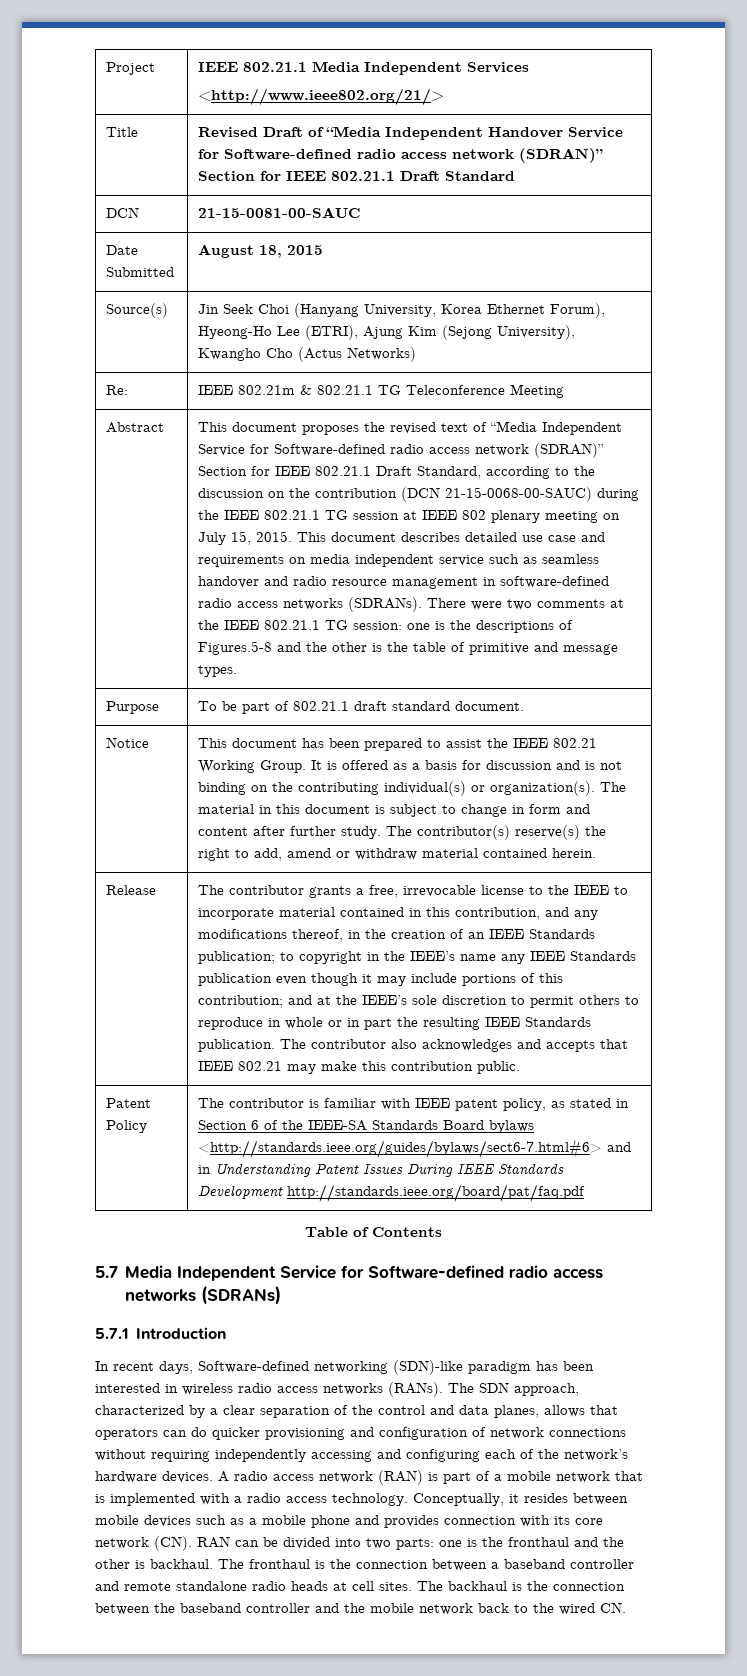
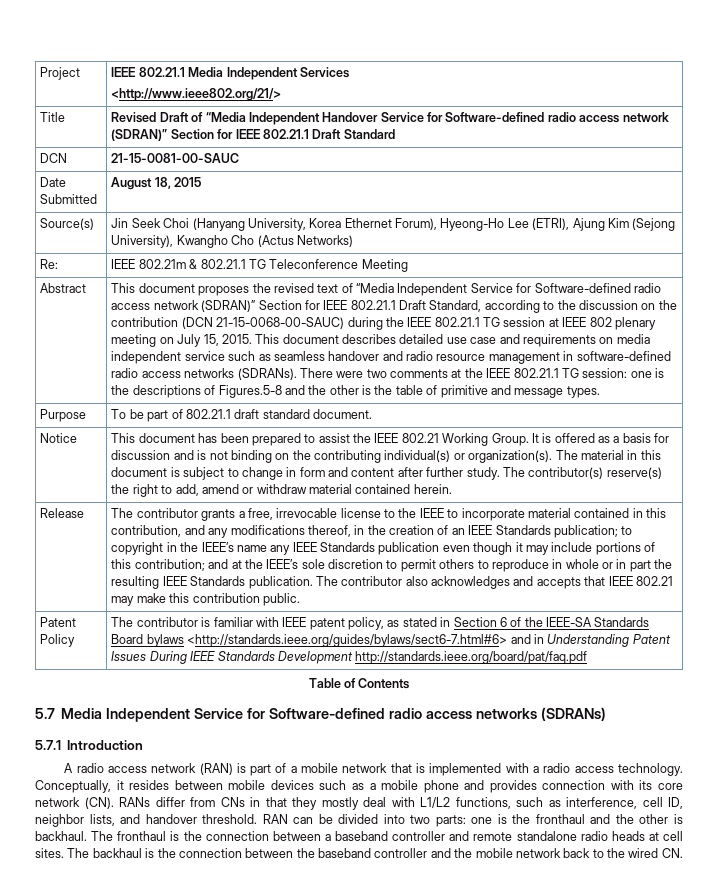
- In recent days, Software-defined networking (SDN)-like paradigm has been interested in wireless radio access networks (RANs). The SDN approach, characterized by a clear separation of the control and data planes, allows that operators can do quicker provisioning and configuration of network connections without requiring independently accessing and configuring each of the network’s hardware devices.
- Conceptually, it resides between mobile devices such as a mobile phone and provides connection with its core network (CN). RAN can be divided into two parts: one is the fronthaul and the other is backhaul.
+ Conceptually, it resides between mobile devices such as a mobile phone and provides connection with its core network (CN). RANs differ from CNs in that they mostly deal with L1/L2 functions, such as interference, cell ID, neighbor lists, and handover threshold. RAN can be divided into two parts: one is the fronthaul and the other is backhaul.

